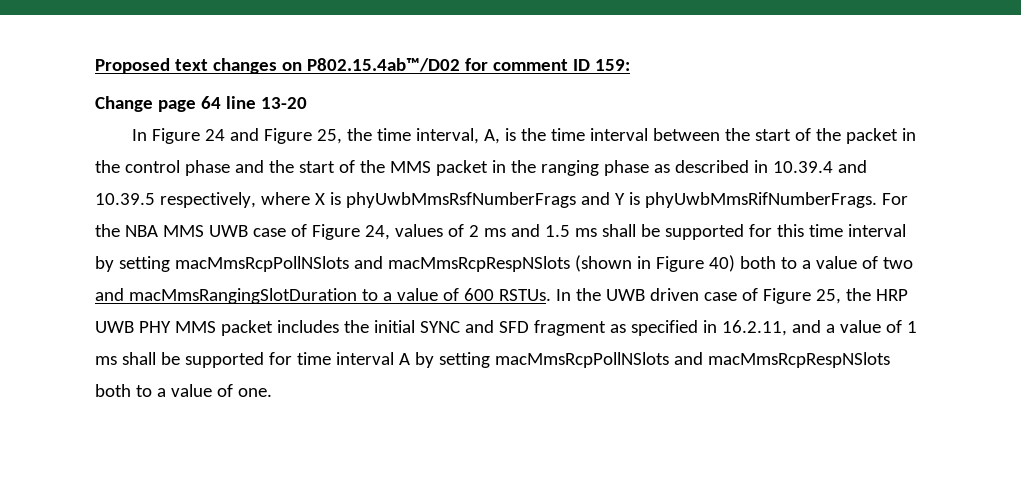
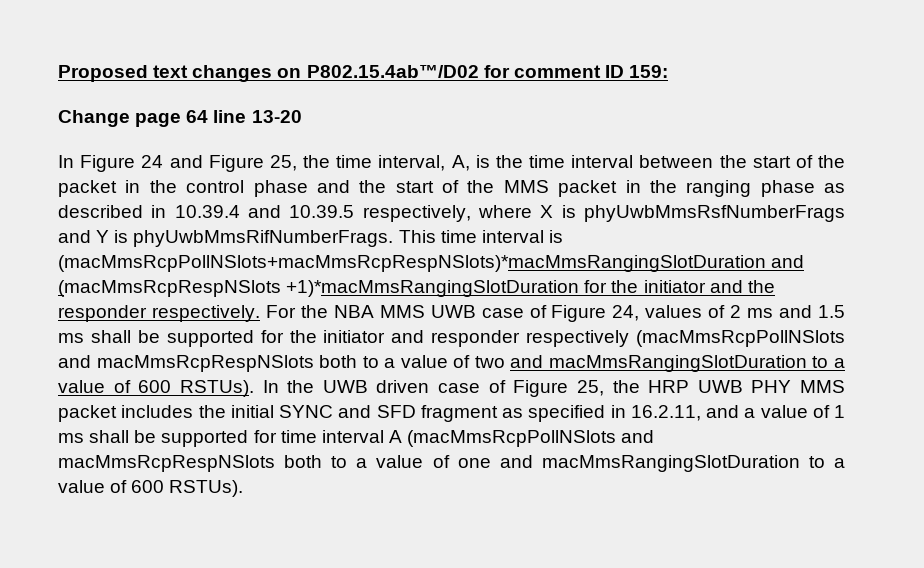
+ This time interval is (macMmsRcpPollNSlots+macMmsRcpRespNSlots)*macMmsRangingSlotDuration and (macMmsRcpRespNSlots +1)*macMmsRangingSlotDuration for the initiator and the responder respectively.
- For the NBA MMS UWB case of Figure 24, values of 2 ms and 1.5 ms shall be supported for this time interval by setting macMmsRcpPollNSlots and macMmsRcpRespNSlots (shown in Figure 40) both to a value of two and macMmsRangingSlotDuration to a value of 600 RSTUs.
+ For the NBA MMS UWB case of Figure 24, values of 2 ms and 1.5 ms shall be supported for the initiator and responder respectively (macMmsRcpPollNSlots and macMmsRcpRespNSlots both to a value of two and macMmsRangingSlotDuration to a value of 600 RSTUs).
- In the UWB driven case of Figure 25, the HRP UWB PHY MMS packet includes the initial SYNC and SFD fragment as specified in 16.2.11, and a value of 1 ms shall be supported for time interval A by setting macMmsRcpPollNSlots and macMmsRcpRespNSlots both to a value of one.
+ In the UWB driven case of Figure 25, the HRP UWB PHY MMS packet includes the initial SYNC and SFD fragment as specified in 16.2.11, and a value of 1 ms shall be supported for time interval A (macMmsRcpPollNSlots and macMmsRcpRespNSlots both to a value of one and macMmsRangingSlotDuration to a value of 600 RSTUs).

